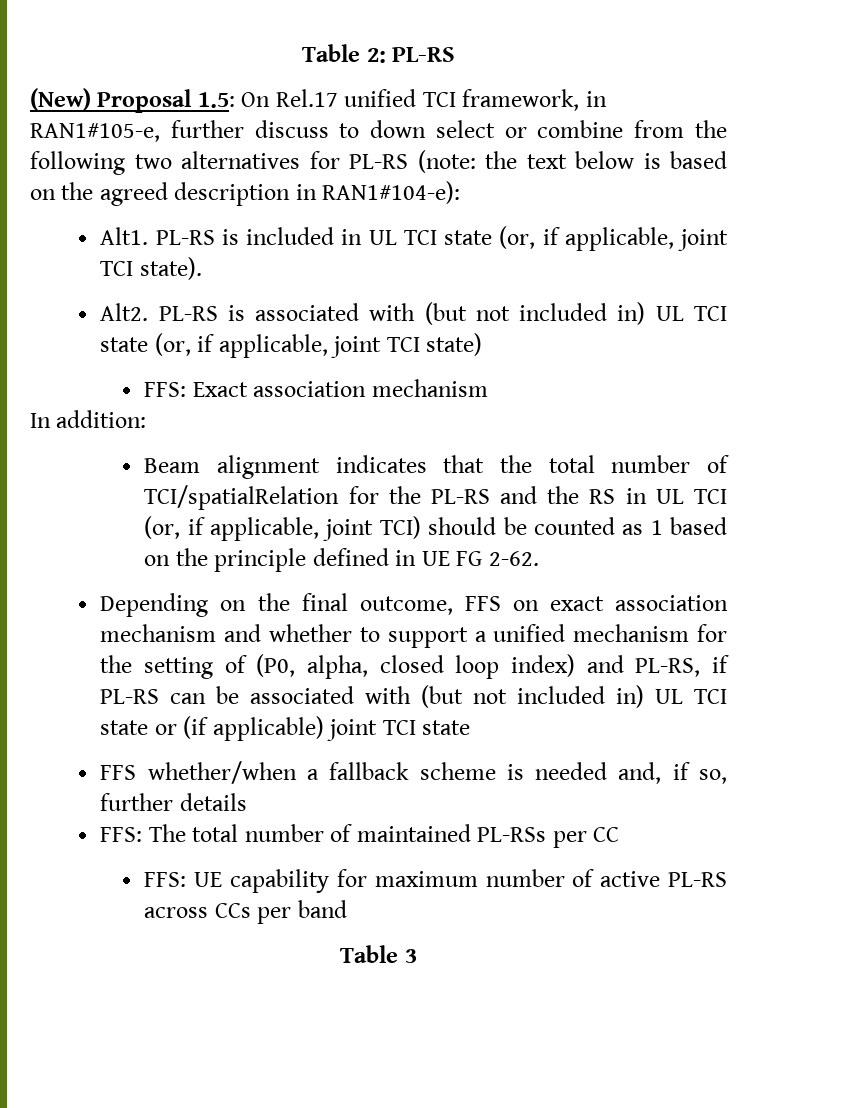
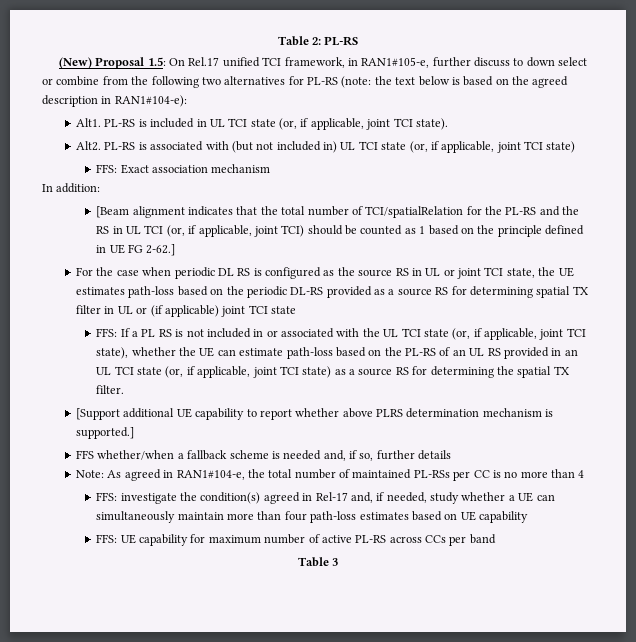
- Beam alignment indicates that the total number of TCI/spatialRelation for the PL-RS and the RS in UL TCI (or, if applicable, joint TCI) should be counted as 1 based on the principle defined in UE FG 2-62.
- Depending on the final outcome, FFS on exact association mechanism and whether to support a unified mechanism for the setting of (P0, alpha, closed loop index) and PL-RS, if PL-RS can be associated with (but not included in) UL TCI state or (if applicable) joint TCI state
+ [Beam alignment indicates that the total number of TCI/spatialRelation for the PL-RS and the RS in UL TCI (or, if applicable, joint TCI) should be counted as 1 based on the principle defined in UE FG 2-62.]
+ For the case when periodic DL RS is configured as the source RS in UL or joint TCI state, the UE estimates path-loss based on the periodic DL-RS provided as a source RS for determining spatial TX filter in UL or (if applicable) joint TCI state
+ FFS: If a PL RS is not included in or associated with the UL TCI state (or, if applicable, joint TCI state), whether the UE can estimate path-loss based on the PL-RS of an UL RS provided in an UL TCI state (or, if applicable, joint TCI state) as a source RS for determining the spatial TX filter.
+ [Support additional UE capability to report whether above PLRS determination mechanism is supported.]
- FFS: The total number of maintained PL-RSs per CC
+ Note: As agreed in RAN1#104-e, the total number of maintained PL-RSs per CC is no more than 4
+ FFS: investigate the condition(s) agreed in Rel-17 and, if needed, study whether a UE can simultaneously maintain more than four path-loss estimates based on UE capability

